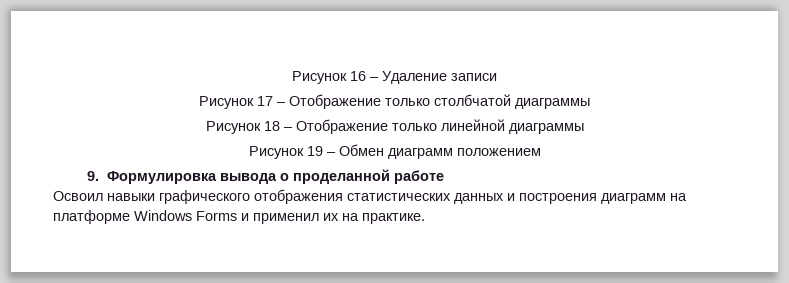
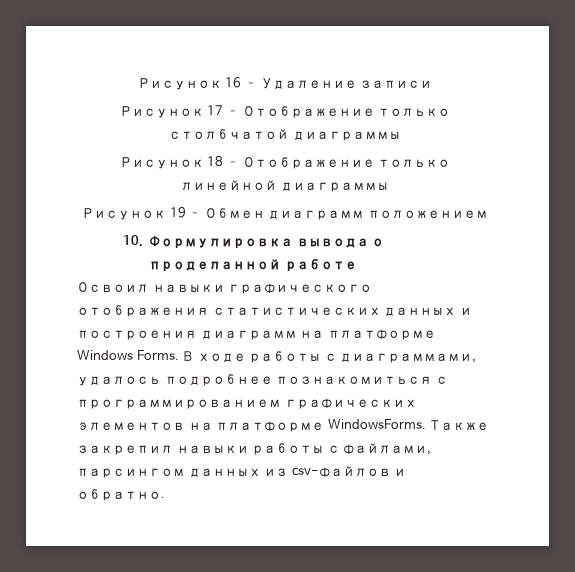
- 9. Формулировка вывода о проделанной работе
+ 10. Формулировка вывода о проделанной работе
- Освоил навыки графического отображения статистических данных и построения диаграмм на платформе Windows Forms и применил их на практике.
+ Освоил навыки графического отображения статистических данных и построения диаграмм на платформе Windows Forms. В ходе работы с диаграммами, удалось подробнее познакомиться с программированием графических элементов на платформе WindowsForms. Также закрепил навыки работы с файлами, парсингом данных из csv-файлов и обратно.

